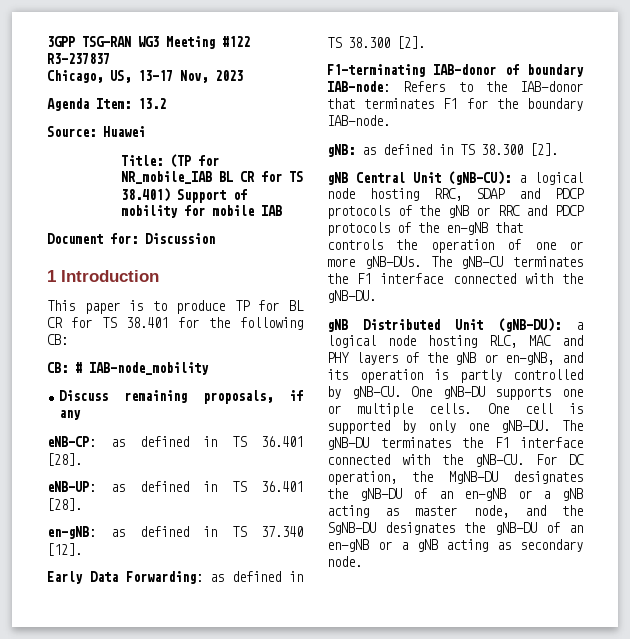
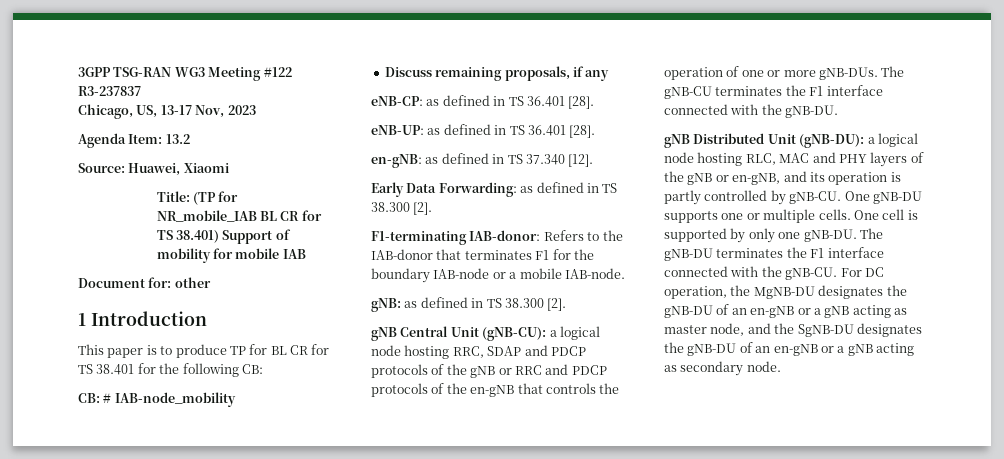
- Source: Huawei
+ Source: Huawei, Xiaomi
- Document for: Discussion
+ Document for: other
- F1-terminating IAB-donor of boundary IAB-node: Refers to the IAB-donor that terminates F1 for the boundary IAB-node.
+ F1-terminating IAB-donor: Refers to the IAB-donor that terminates F1 for the boundary IAB-node or a mobile IAB-node.

